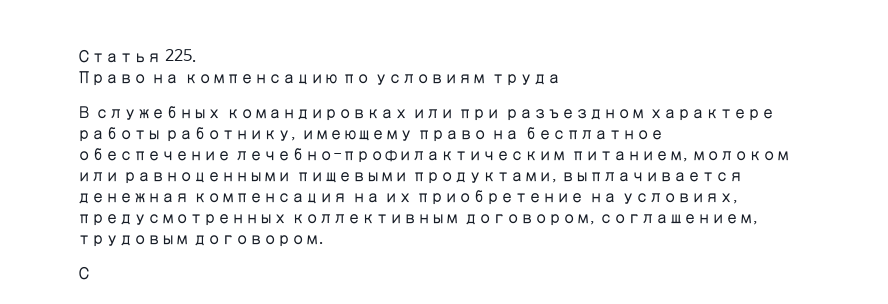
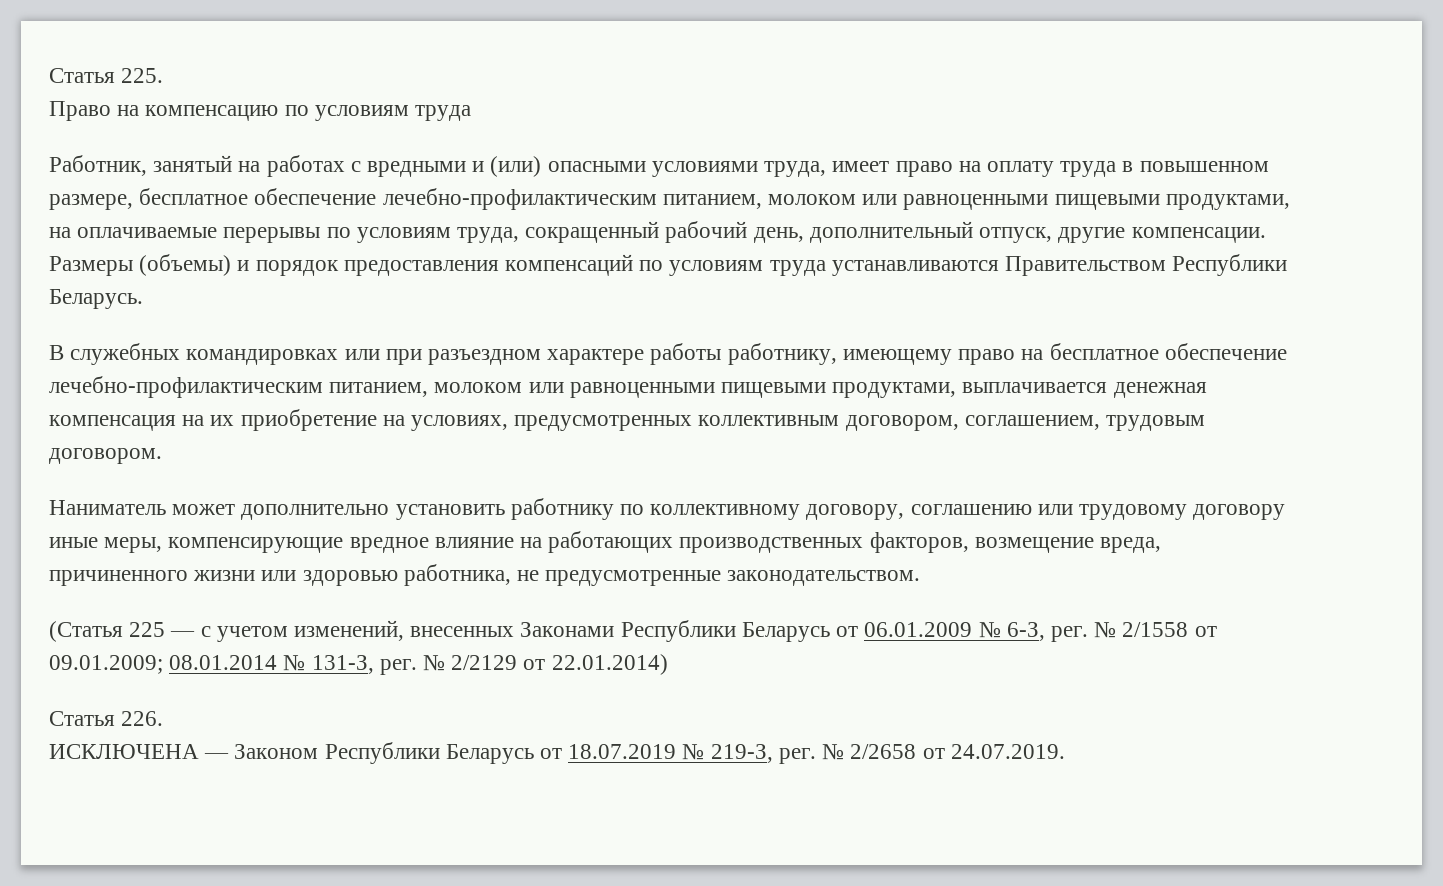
+ Работник, занятый на работах с вредными и (или) опасными условиями труда, имеет право на оплату труда в повышенном размере, бесплатное обеспечение лечебно-профилактическим питанием, молоком или равноценными пищевыми продуктами, на оплачиваемые перерывы по условиям труда, сокращенный рабочий день, дополнительный отпуск, другие компенсации. Размеры (объемы) и порядок предоставления компенсаций по условиям труда устанавливаются Правительством Республики Беларусь.
- С
+ Наниматель может дополнительно установить работнику по коллективному договору, соглашению или трудовому договору иные меры, компенсирующие вредное влияние на работающих производственных факторов, возмещение вреда, причиненного жизни или здоровью работника, не предусмотренные законодательством.
+ (Статья 225 — с учетом изменений, внесенных Законами Республики Беларусь от 06.01.2009 № 6-З, рег. № 2/1558 от 09.01.2009; 08.01.2014 № 131-З, рег. № 2/2129 от 22.01.2014)
+ Статья 226.
+ ИСКЛЮЧЕНА — Законом Республики Беларусь от 18.07.2019 № 219-З, рег. № 2/2658 от 24.07.2019.

